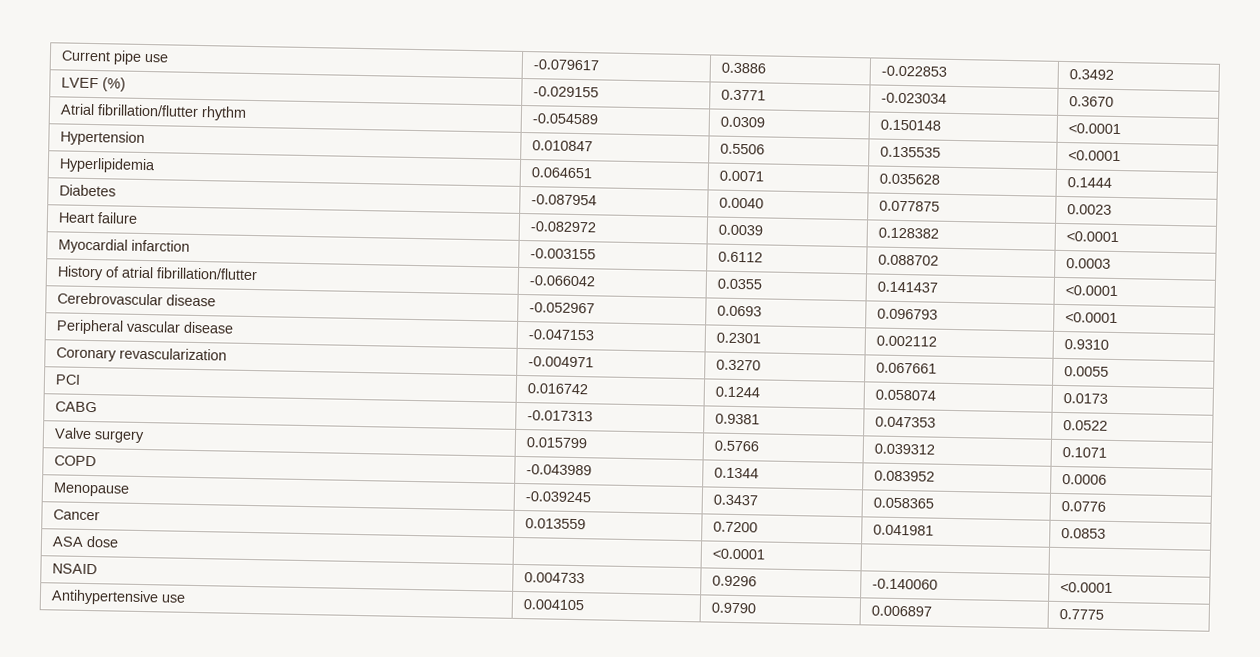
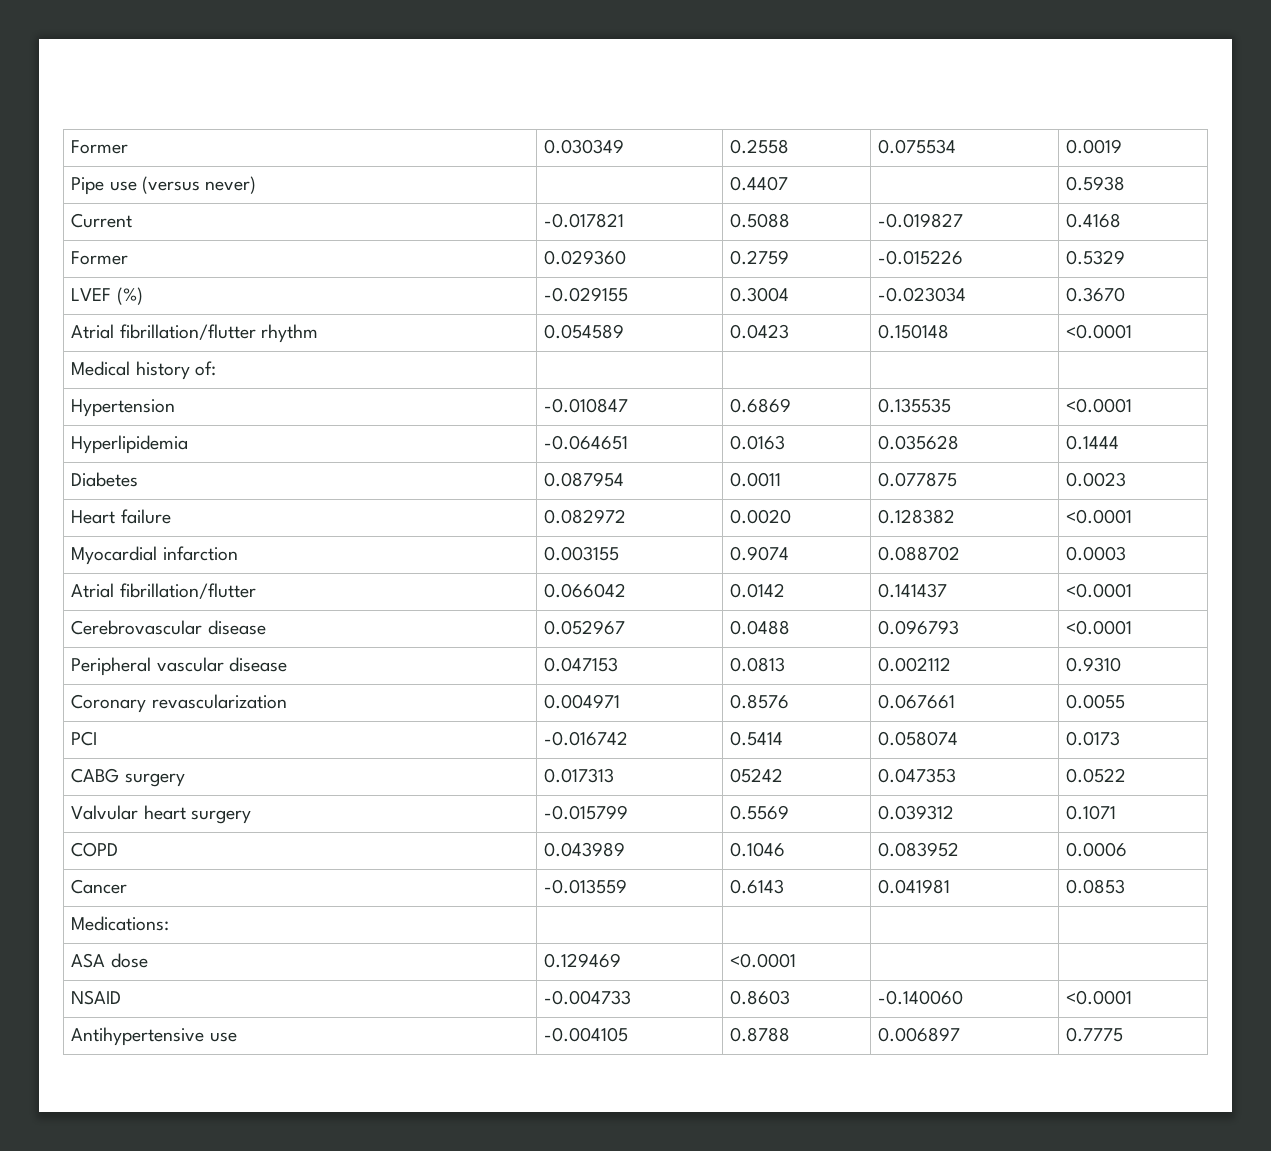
- Current pipe use | -0.079617 | 0.3886 | -0.022853 | 0.3492
+ Former | 0.030349 | 0.2558 | 0.075534 | 0.0019
+ Pipe use (versus never) | | 0.4407 | | 0.5938
+ Current | -0.017821 | 0.5088 | -0.019827 | 0.4168
+ Former | 0.029360 | 0.2759 | -0.015226 | 0.5329
- LVEF (%) | -0.029155 | 0.3771 | -0.023034 | 0.3670
+ LVEF (%) | -0.029155 | 0.3004 | -0.023034 | 0.3670
- Atrial fibrillation/flutter rhythm | -0.054589 | 0.0309 | 0.150148 | <0.0001
+ Atrial fibrillation/flutter rhythm | 0.054589 | 0.0423 | 0.150148 | <0.0001
+ Medical history of: | | | |
- Hypertension | 0.010847 | 0.5506 | 0.135535 | <0.0001
+ Hypertension | -0.010847 | 0.6869 | 0.135535 | <0.0001
- Hyperlipidemia | 0.064651 | 0.0071 | 0.035628 | 0.1444
+ Hyperlipidemia | -0.064651 | 0.0163 | 0.035628 | 0.1444
- Diabetes | -0.087954 | 0.0040 | 0.077875 | 0.0023
+ Diabetes | 0.087954 | 0.0011 | 0.077875 | 0.0023
- Heart failure | -0.082972 | 0.0039 | 0.128382 | <0.0001
+ Heart failure | 0.082972 | 0.0020 | 0.128382 | <0.0001
- Myocardial infarction | -0.003155 | 0.6112 | 0.088702 | 0.0003
+ Myocardial infarction | 0.003155 | 0.9074 | 0.088702 | 0.0003
- History of atrial fibrillation/flutter | -0.066042 | 0.0355 | 0.141437 | <0.0001
+ Atrial fibrillation/flutter | 0.066042 | 0.0142 | 0.141437 | <0.0001
- Cerebrovascular disease | -0.052967 | 0.0693 | 0.096793 | <0.0001
+ Cerebrovascular disease | 0.052967 | 0.0488 | 0.096793 | <0.0001
- Peripheral vascular disease | -0.047153 | 0.2301 | 0.002112 | 0.9310
+ Peripheral vascular disease | 0.047153 | 0.0813 | 0.002112 | 0.9310
- Coronary revascularization | -0.004971 | 0.3270 | 0.067661 | 0.0055
+ Coronary revascularization | 0.004971 | 0.8576 | 0.067661 | 0.0055
- PCI | 0.016742 | 0.1244 | 0.058074 | 0.0173
+ PCI | -0.016742 | 0.5414 | 0.058074 | 0.0173
- CABG | -0.017313 | 0.9381 | 0.047353 | 0.0522
+ CABG surgery | 0.017313 | 05242 | 0.047353 | 0.0522
- Valve surgery | 0.015799 | 0.5766 | 0.039312 | 0.1071
+ Valvular heart surgery | -0.015799 | 0.5569 | 0.039312 | 0.1071
- COPD | -0.043989 | 0.1344 | 0.083952 | 0.0006
+ COPD | 0.043989 | 0.1046 | 0.083952 | 0.0006
- Menopause | -0.039245 | 0.3437 | 0.058365 | 0.0776
- Cancer | 0.013559 | 0.7200 | 0.041981 | 0.0853
+ Cancer | -0.013559 | 0.6143 | 0.041981 | 0.0853
+ Medications: | | | |
- ASA dose | | <0.0001 | |
+ ASA dose | 0.129469 | <0.0001 | |
- NSAID | 0.004733 | 0.9296 | -0.140060 | <0.0001
+ NSAID | -0.004733 | 0.8603 | -0.140060 | <0.0001
- Antihypertensive use | 0.004105 | 0.9790 | 0.006897 | 0.7775
+ Antihypertensive use | -0.004105 | 0.8788 | 0.006897 | 0.7775

